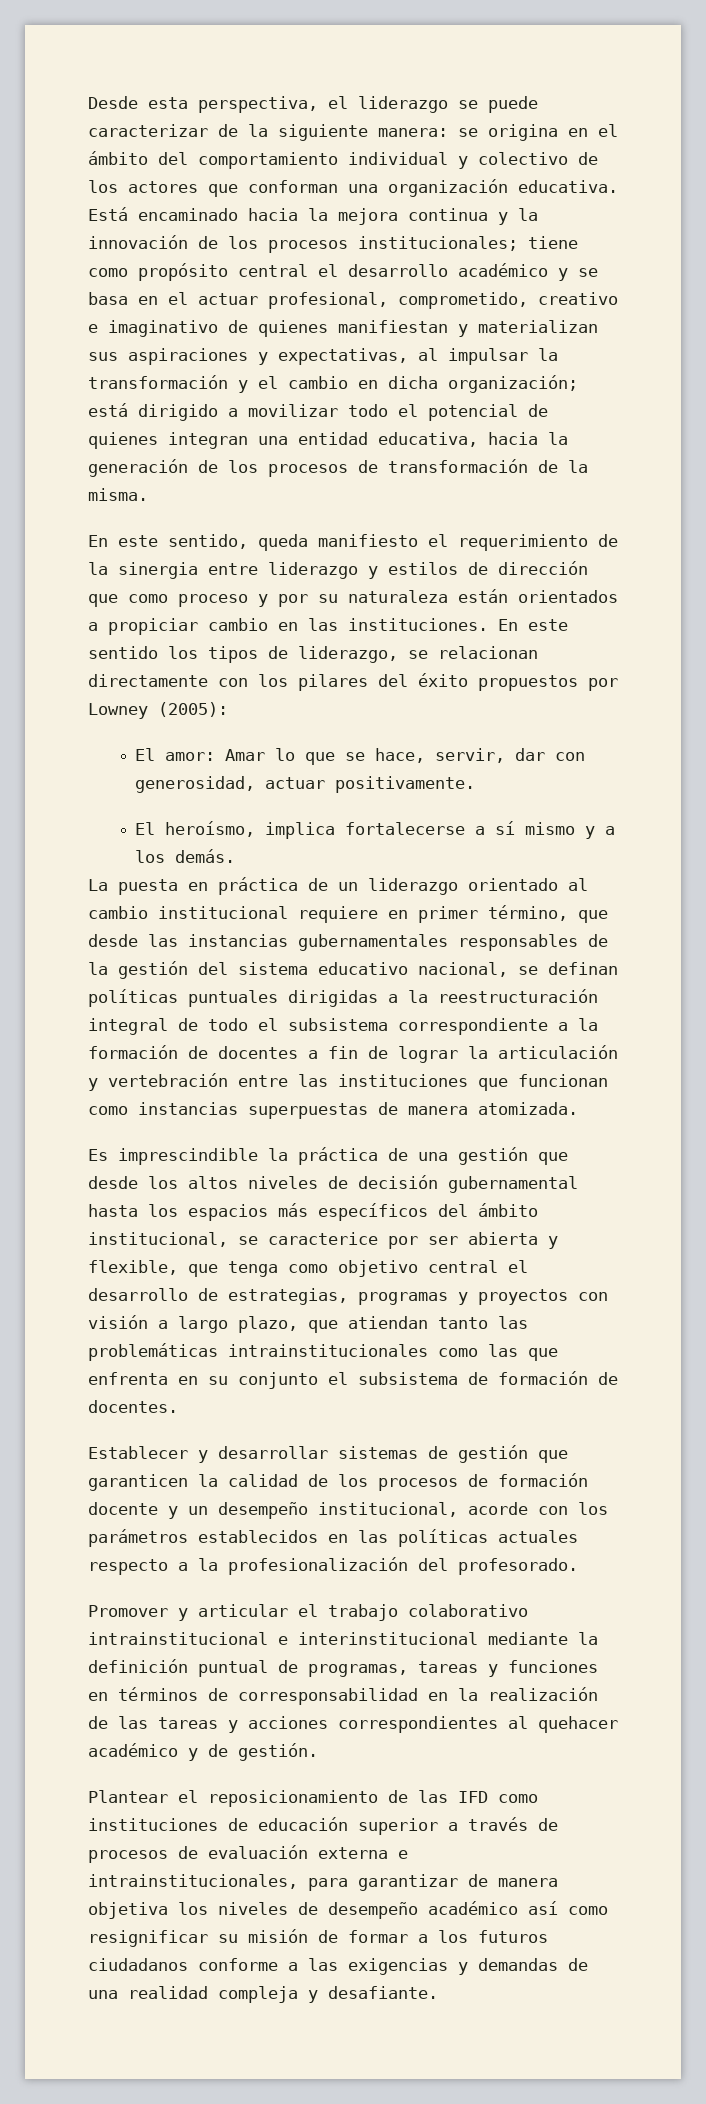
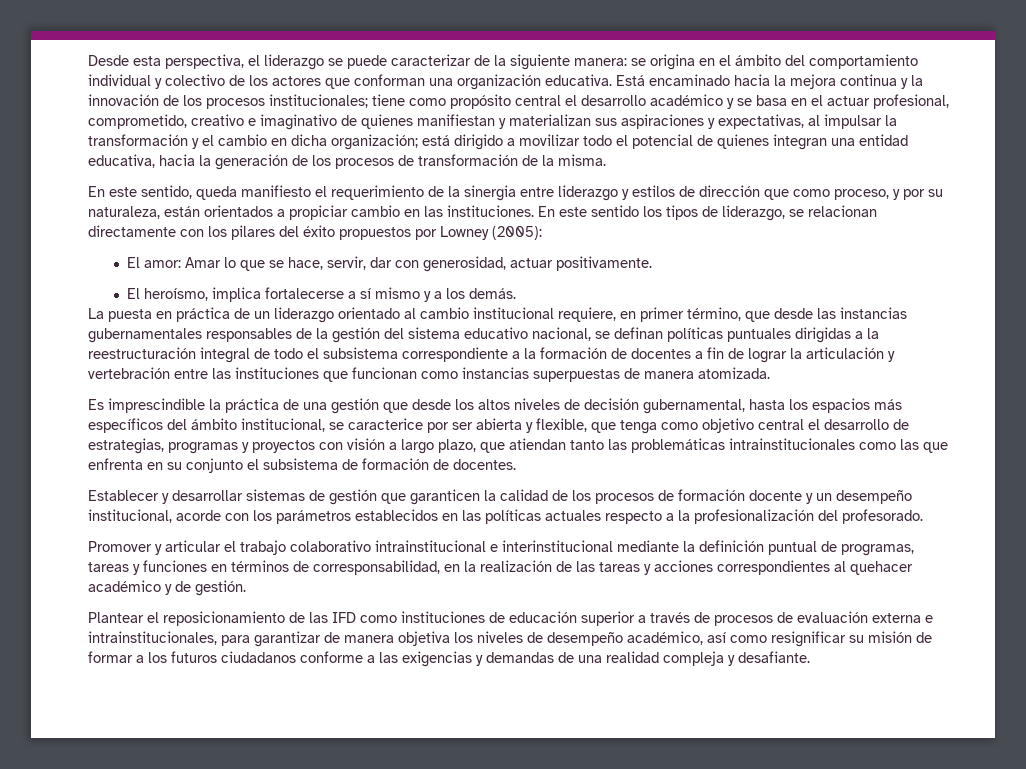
- En este sentido, queda manifiesto el requerimiento de la sinergia entre liderazgo y estilos de dirección que como proceso y por su naturaleza están orientados a propiciar cambio en las instituciones.
+ En este sentido, queda manifiesto el requerimiento de la sinergia entre liderazgo y estilos de dirección que como proceso, y por su naturaleza, están orientados a propiciar cambio en las instituciones.
- La puesta en práctica de un liderazgo orientado al cambio institucional requiere en primer término, que desde las instancias gubernamentales responsables de la gestión del sistema educativo nacional, se definan políticas puntuales dirigidas a la reestructuración integral de todo el subsistema correspondiente a la formación de docentes a fin de lograr la articulación y vertebración entre las instituciones que funcionan como instancias superpuestas de manera atomizada.
+ La puesta en práctica de un liderazgo orientado al cambio institucional requiere, en primer término, que desde las instancias gubernamentales responsables de la gestión del sistema educativo nacional, se definan políticas puntuales dirigidas a la reestructuración integral de todo el subsistema correspondiente a la formación de docentes a fin de lograr la articulación y vertebración entre las instituciones que funcionan como instancias superpuestas de manera atomizada.
- Es imprescindible la práctica de una gestión que desde los altos niveles de decisión gubernamental hasta los espacios más específicos del ámbito institucional, se caracterice por ser abierta y flexible, que tenga como objetivo central el desarrollo de estrategias, programas y proyectos con visión a largo plazo, que atiendan tanto las problemáticas intrainstitucionales como las que enfrenta en su conjunto el subsistema de formación de docentes.
+ Es imprescindible la práctica de una gestión que desde los altos niveles de decisión gubernamental, hasta los espacios más específicos del ámbito institucional, se caracterice por ser abierta y flexible, que tenga como objetivo central el desarrollo de estrategias, programas y proyectos con visión a largo plazo, que atiendan tanto las problemáticas intrainstitucionales como las que enfrenta en su conjunto el subsistema de formación de docentes.
- Promover y articular el trabajo colaborativo intrainstitucional e interinstitucional mediante la definición puntual de programas, tareas y funciones en términos de corresponsabilidad en la realización de las tareas y acciones correspondientes al quehacer académico y de gestión.
+ Promover y articular el trabajo colaborativo intrainstitucional e interinstitucional mediante la definición puntual de programas, tareas y funciones en términos de corresponsabilidad, en la realización de las tareas y acciones correspondientes al quehacer académico y de gestión.
- Plantear el reposicionamiento de las IFD como instituciones de educación superior a través de procesos de evaluación externa e intrainstitucionales, para garantizar de manera objetiva los niveles de desempeño académico así como resignificar su misión de formar a los futuros ciudadanos conforme a las exigencias y demandas de una realidad compleja y desafiante.
+ Plantear el reposicionamiento de las IFD como instituciones de educación superior a través de procesos de evaluación externa e intrainstitucionales, para garantizar de manera objetiva los niveles de desempeño académico, así como resignificar su misión de formar a los futuros ciudadanos conforme a las exigencias y demandas de una realidad compleja y desafiante.

